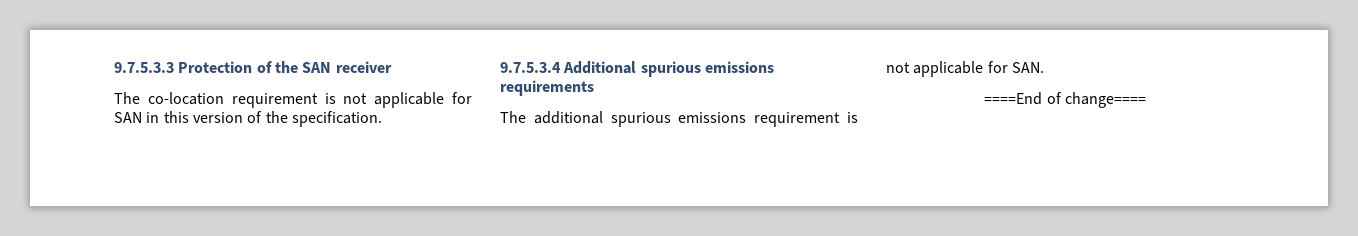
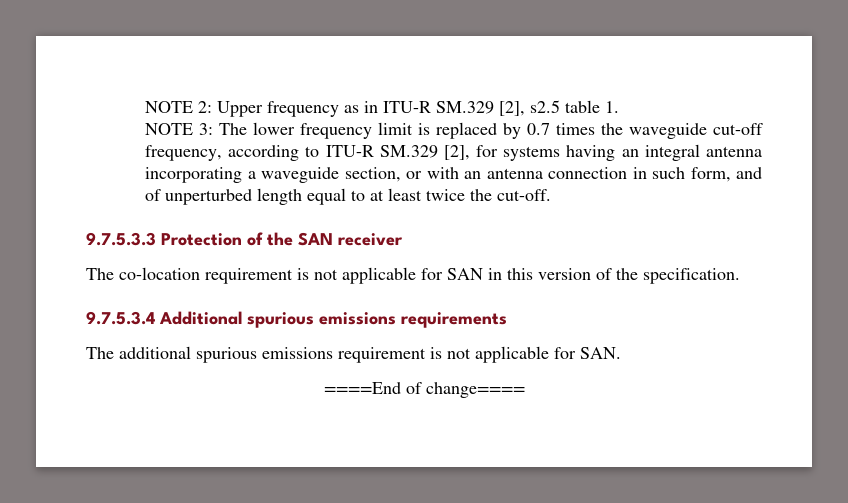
+ NOTE 2: Upper frequency as in ITU-R SM.329 [2], s2.5 table 1.
+ NOTE 3: The lower frequency limit is replaced by 0.7 times the waveguide cut-off frequency, according to ITU-R SM.329 [2], for systems having an integral antenna incorporating a waveguide section, or with an antenna connection in such form, and of unperturbed length equal to at least twice the cut-off.

